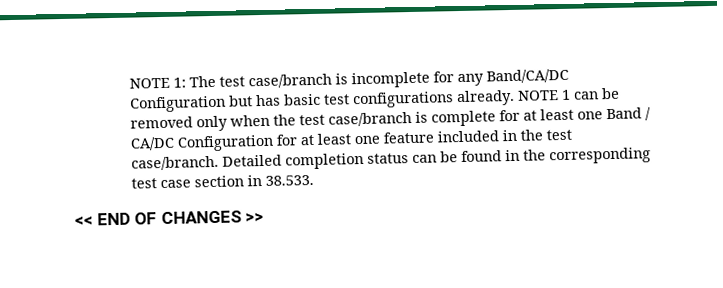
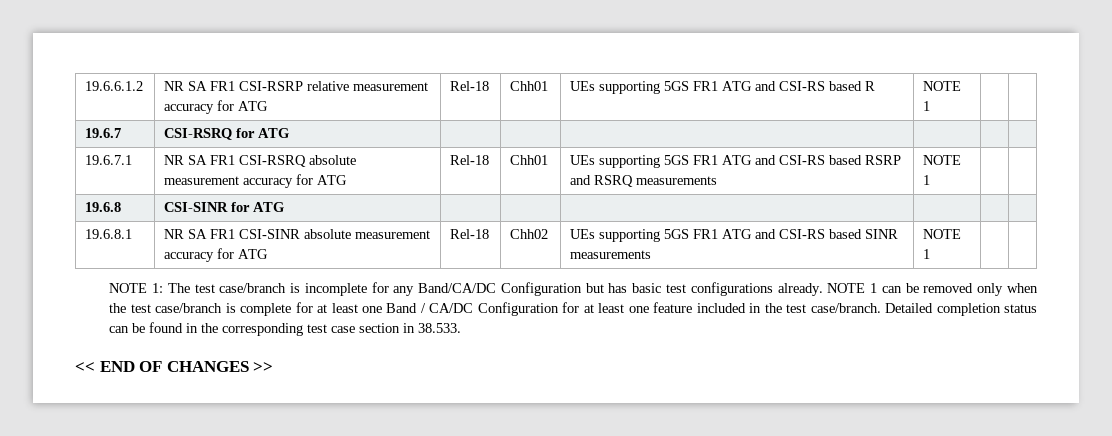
+ 19.6.6.1.2 | NR SA FR1 CSI-RSRP relative measurement accuracy for ATG | Rel-18 | Chh01 | UEs supporting 5GS FR1 ATG and CSI-RS based R | NOTE 1 | |
+ 19.6.7 | CSI-RSRQ for ATG | | | | | |
+ 19.6.7.1 | NR SA FR1 CSI-RSRQ absolute measurement accuracy for ATG | Rel-18 | Chh01 | UEs supporting 5GS FR1 ATG and CSI-RS based RSRP and RSRQ measurements | NOTE 1 | |
+ 19.6.8 | CSI-SINR for ATG | | | | | |
+ 19.6.8.1 | NR SA FR1 CSI-SINR absolute measurement accuracy for ATG | Rel-18 | Chh02 | UEs supporting 5GS FR1 ATG and CSI-RS based SINR measurements | NOTE 1 | |

